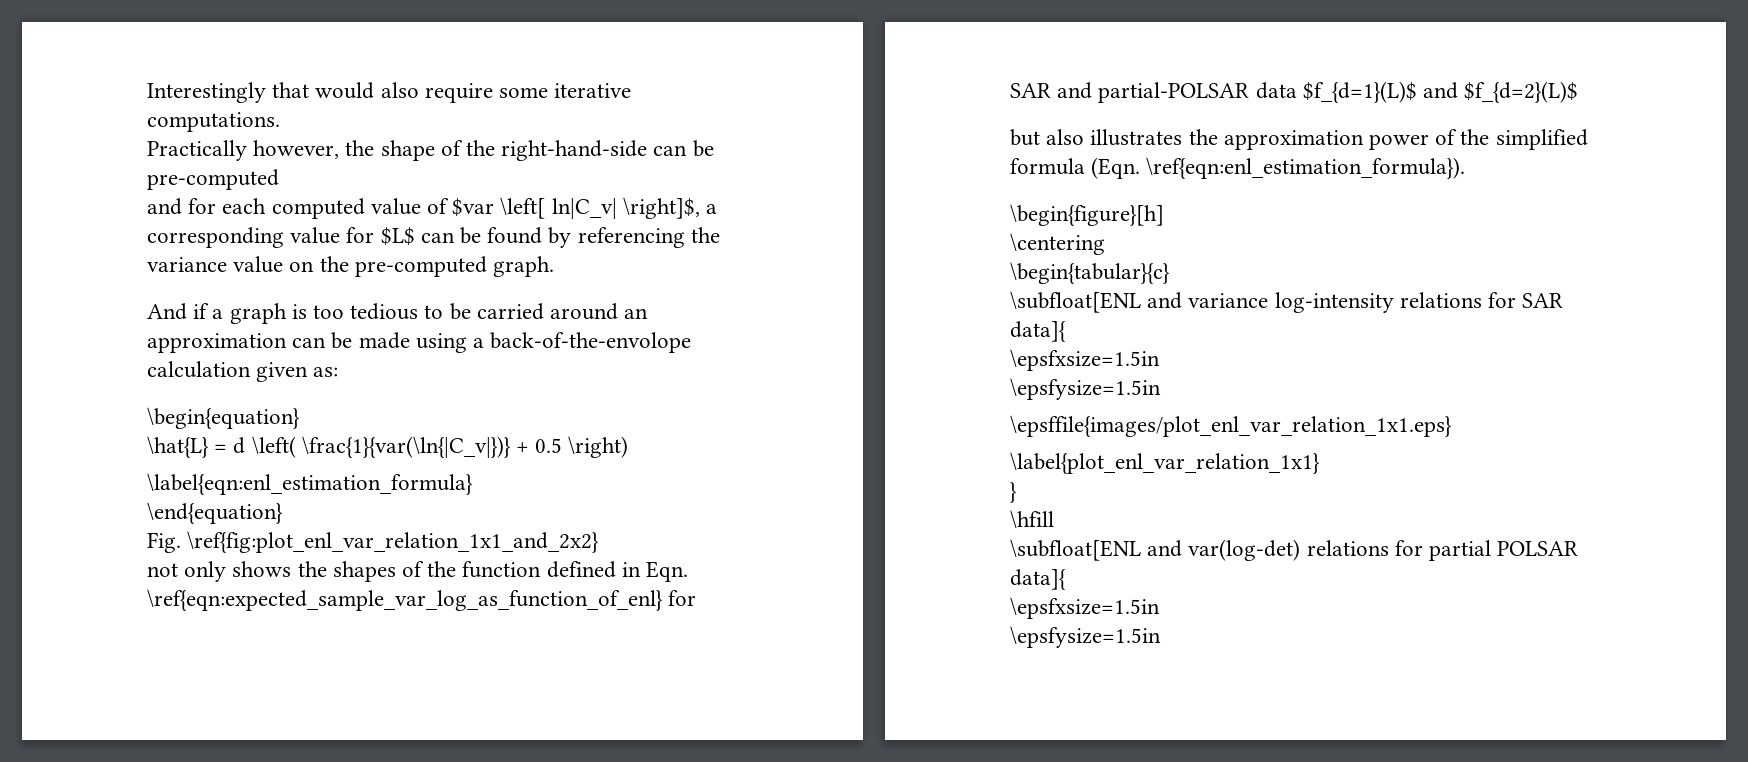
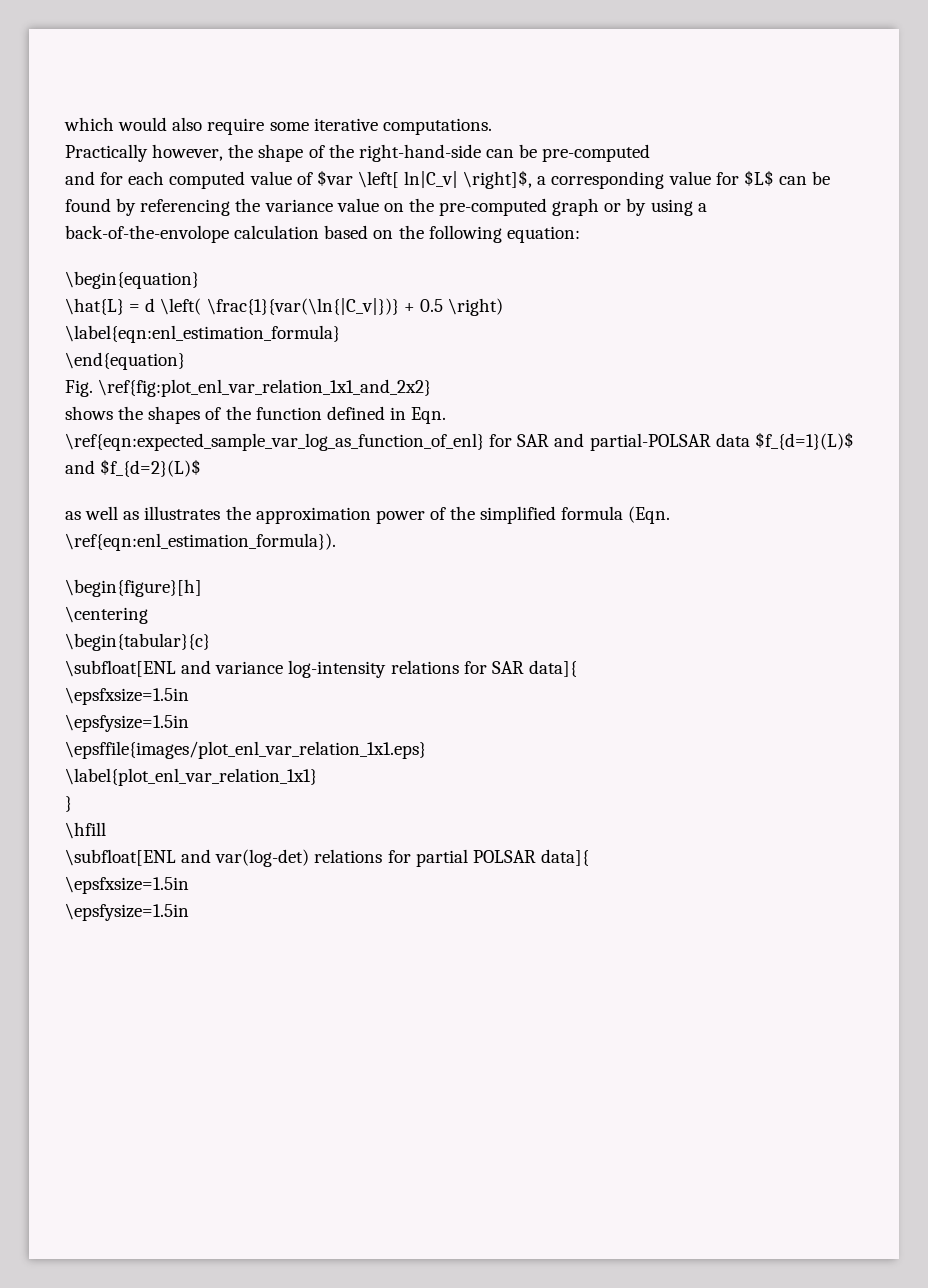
- Interestingly that would also require some iterative computations.
+ which would also require some iterative computations.
- and for each computed value of $var \left[ ln|C_v| \right]$, a corresponding value for $L$ can be found by referencing the variance value on the pre-computed graph.
- And if a graph is too tedious to be carried around an approximation can be made using a back-of-the-envolope calculation given as:
+ and for each computed value of $var \left[ ln|C_v| \right]$, a corresponding value for $L$ can be found by referencing the variance value on the pre-computed graph or by using a back-of-the-envolope calculation based on the following equation:
- not only shows the shapes of the function defined in Eqn. \ref{eqn:expected_sample_var_log_as_function_of_enl} for SAR and partial-POLSAR data $f_{d=1}(L)$ and $f_{d=2}(L)$
+ shows the shapes of the function defined in Eqn. \ref{eqn:expected_sample_var_log_as_function_of_enl} for SAR and partial-POLSAR data $f_{d=1}(L)$ and $f_{d=2}(L)$
- but also illustrates the approximation power of the simplified formula (Eqn. \ref{eqn:enl_estimation_formula}).
+ as well as illustrates the approximation power of the simplified formula (Eqn. \ref{eqn:enl_estimation_formula}).

